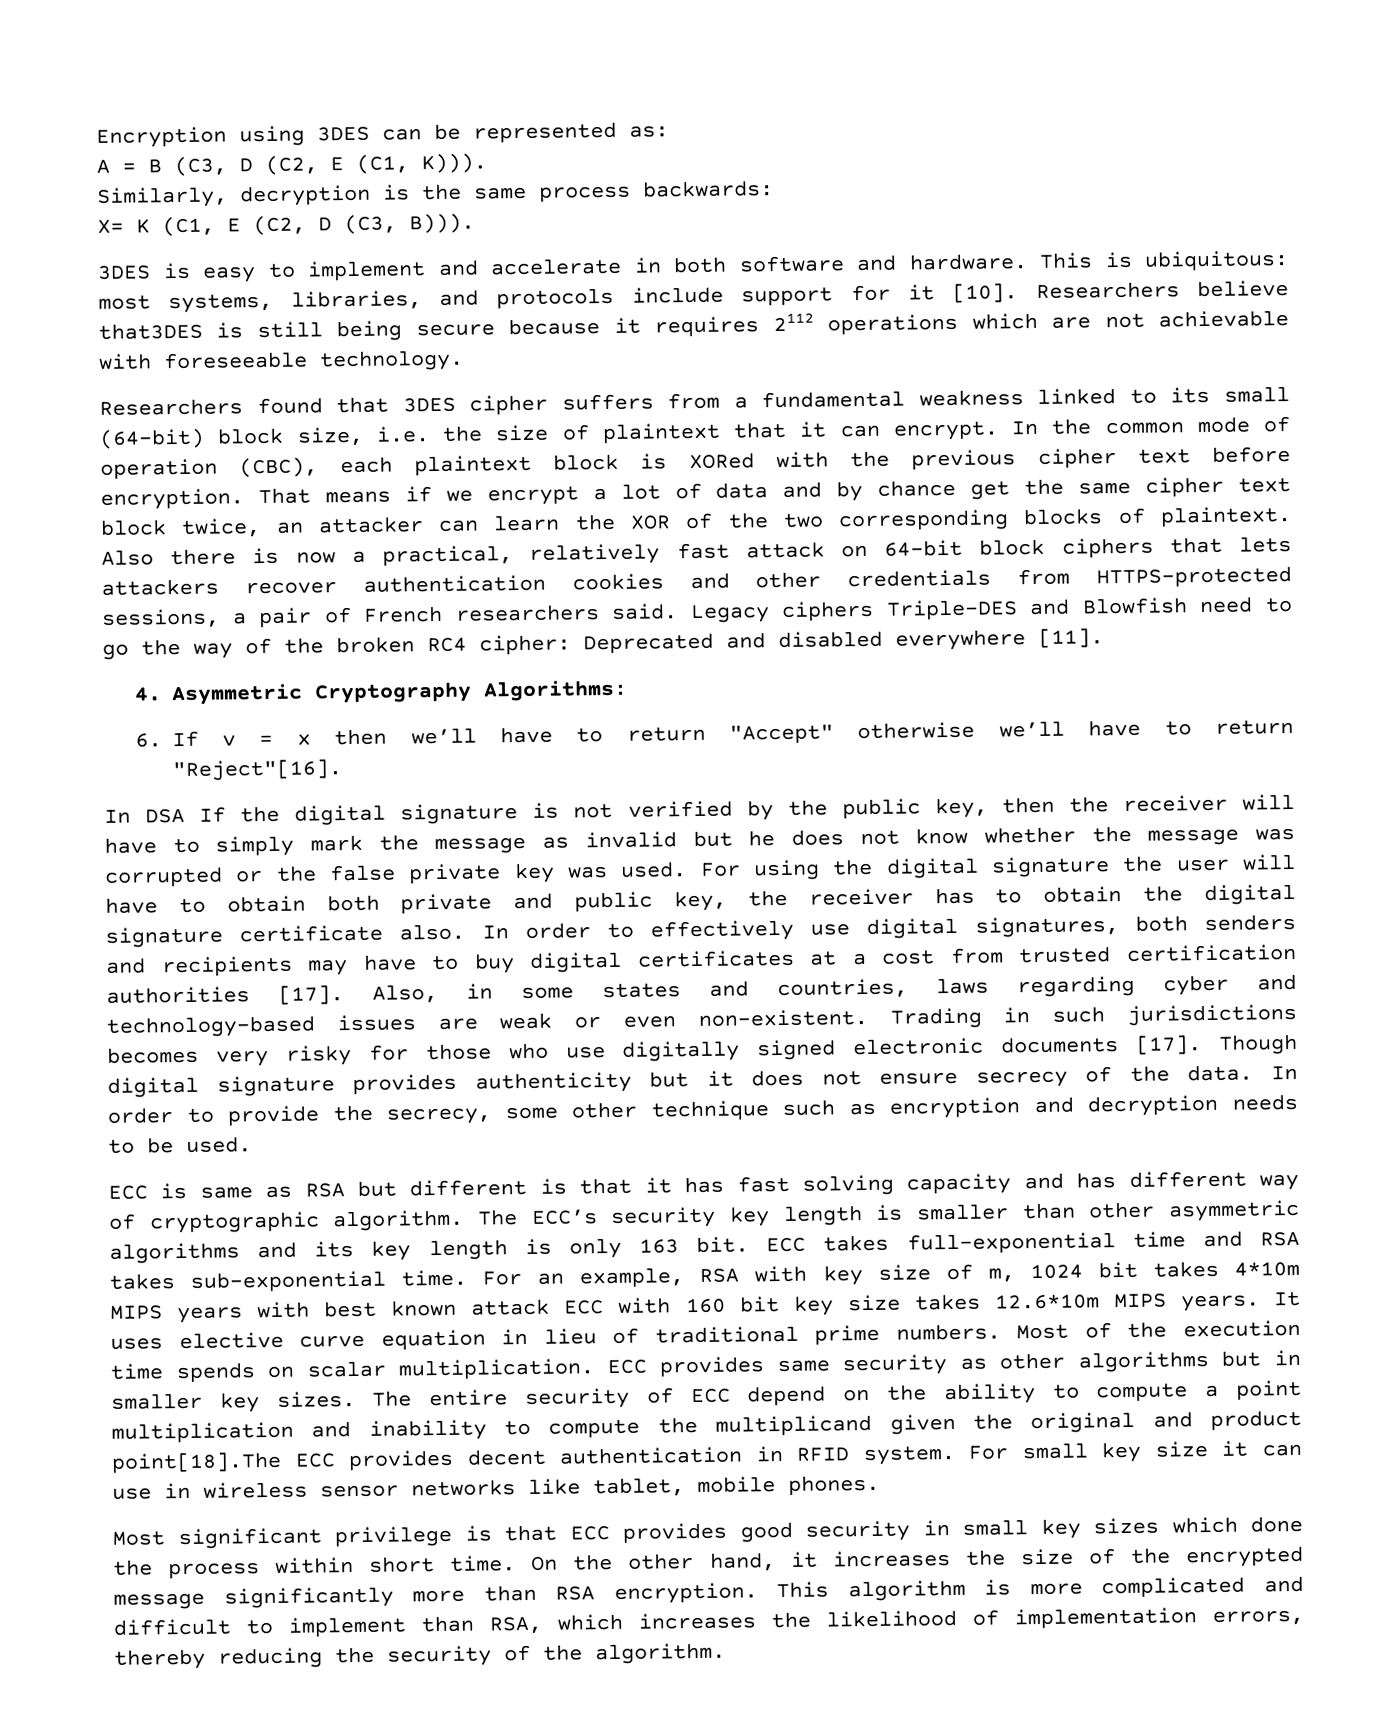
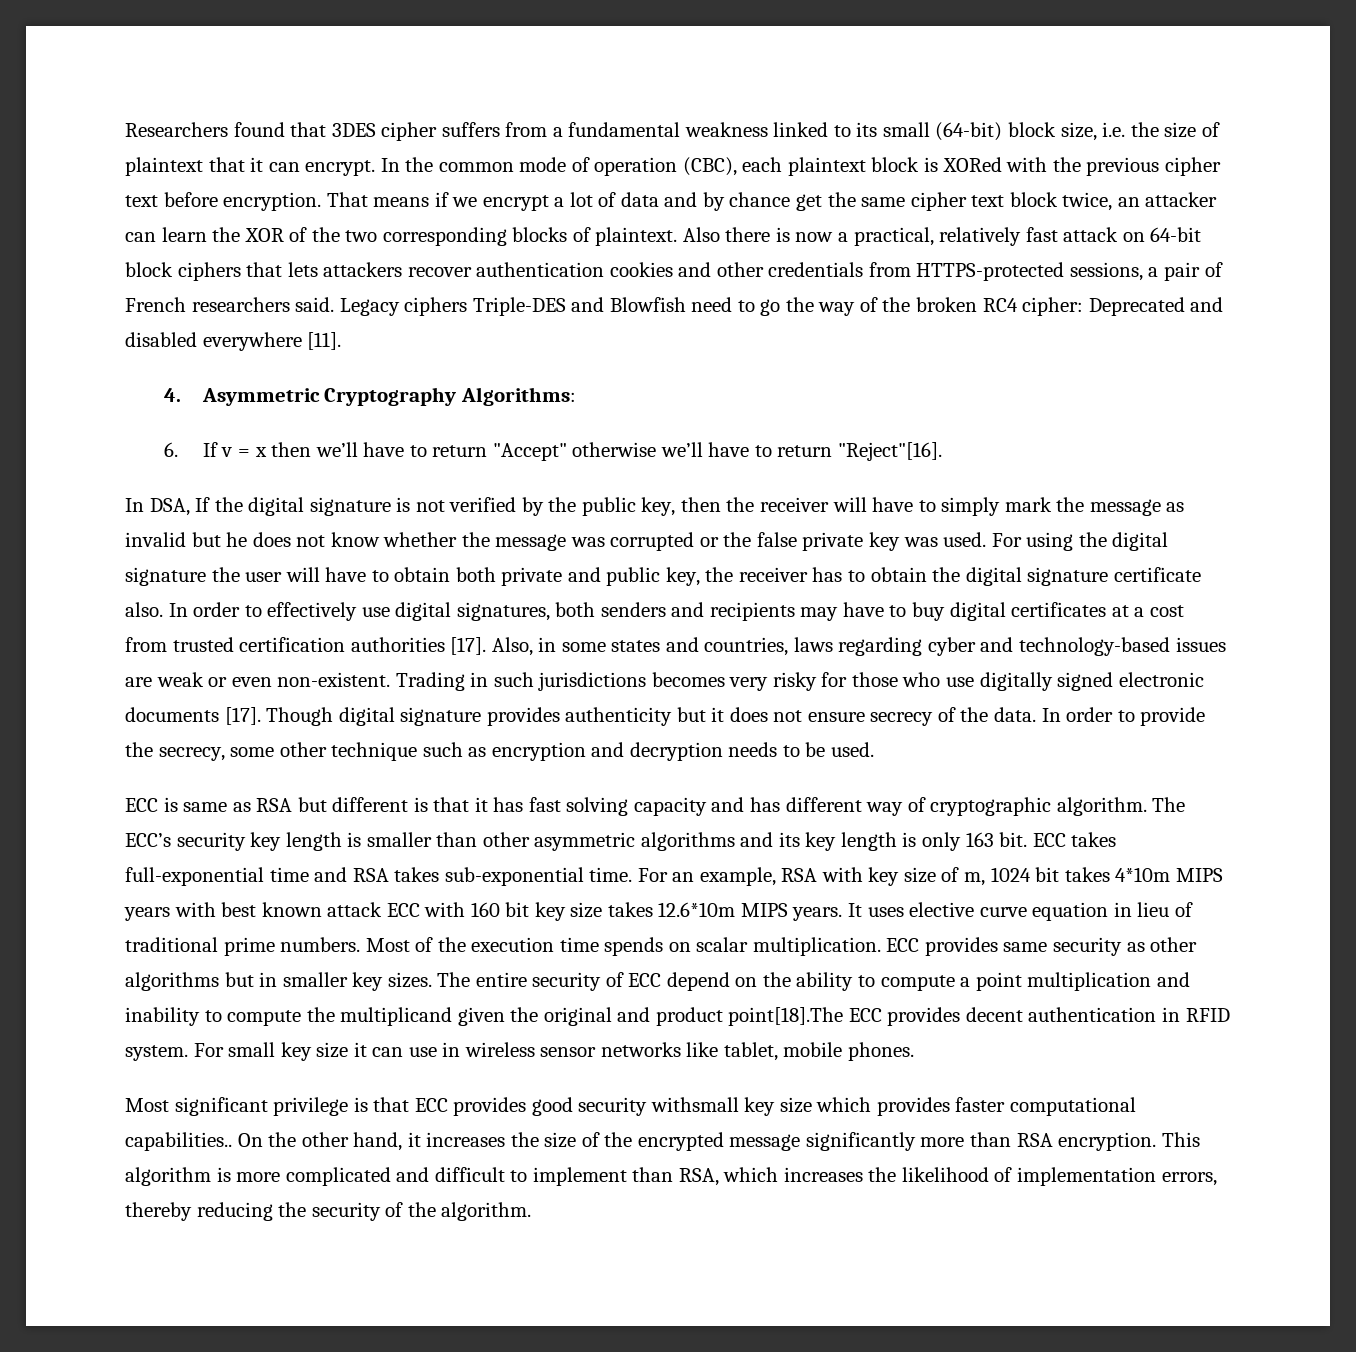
- Encryption using 3DES can be represented as:
- A = B (C3, D (C2, E (C1, K))).
- Similarly, decryption is the same process backwards:
- X= K (C1, E (C2, D (C3, B))).
- 3DES is easy to implement and accelerate in both software and hardware. This is ubiquitous: most systems, libraries, and protocols include support for it [10]. Researchers believe that3DES is still being secure because it requires 2112 operations which are not achievable with foreseeable technology.
- In DSA If the digital signature is not verified by the public key, then the receiver will have to simply mark the message as invalid but he does not know whether the message was corrupted or the false private key was used.
+ In DSA, If the digital signature is not verified by the public key, then the receiver will have to simply mark the message as invalid but he does not know whether the message was corrupted or the false private key was used.
- Most significant privilege is that ECC provides good security in small key sizes which done the process within short time.
+ Most significant privilege is that ECC provides good security withsmall key size which provides faster computational capabilities..

